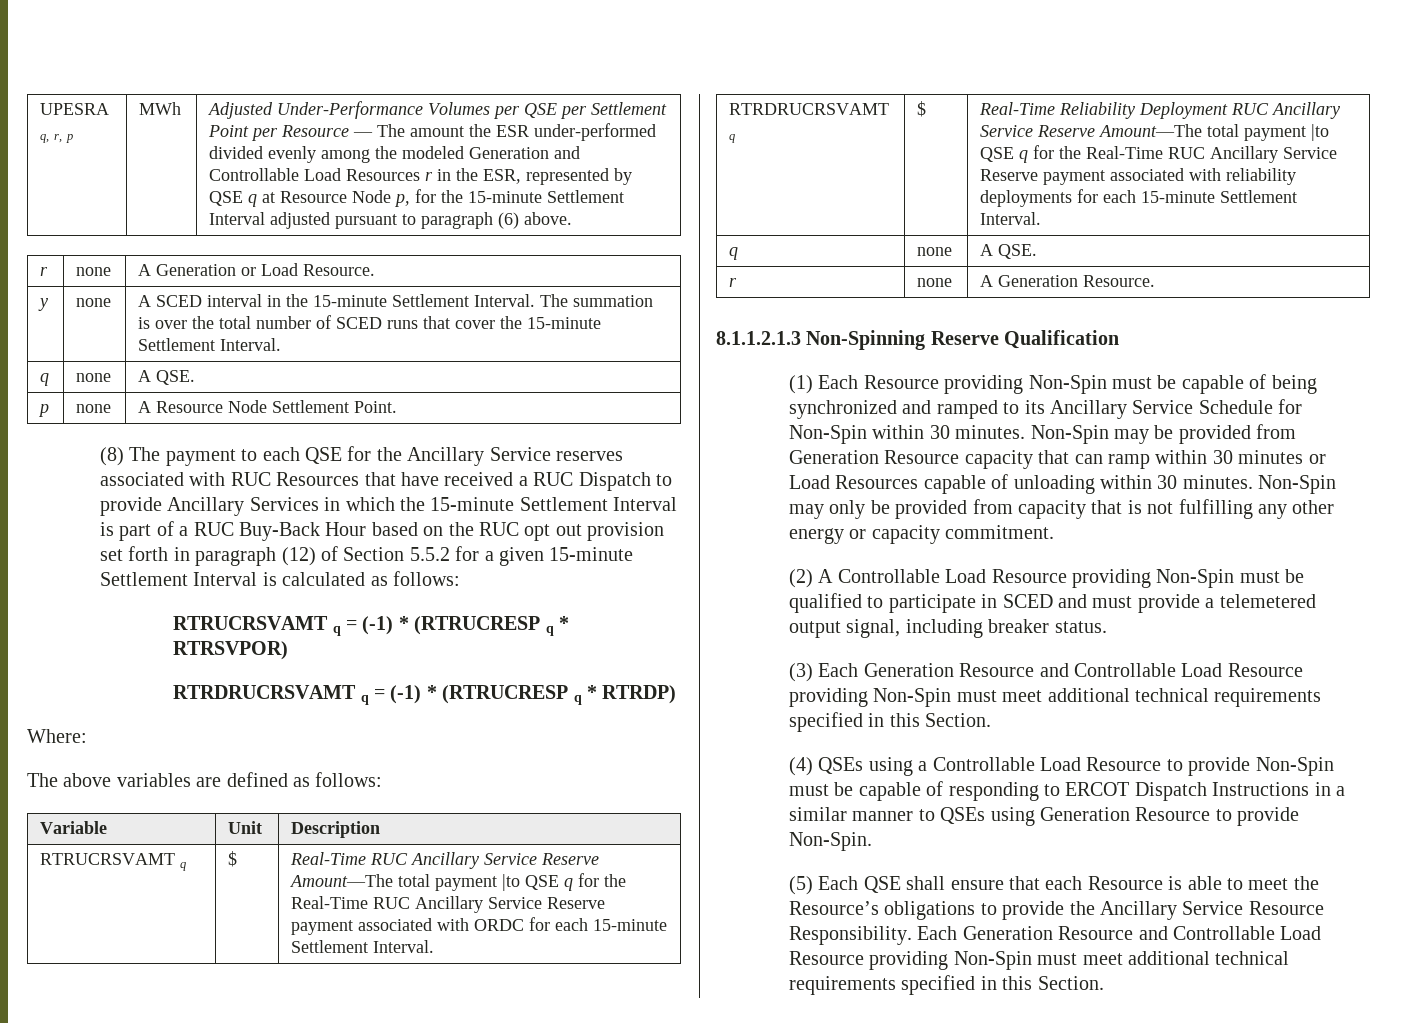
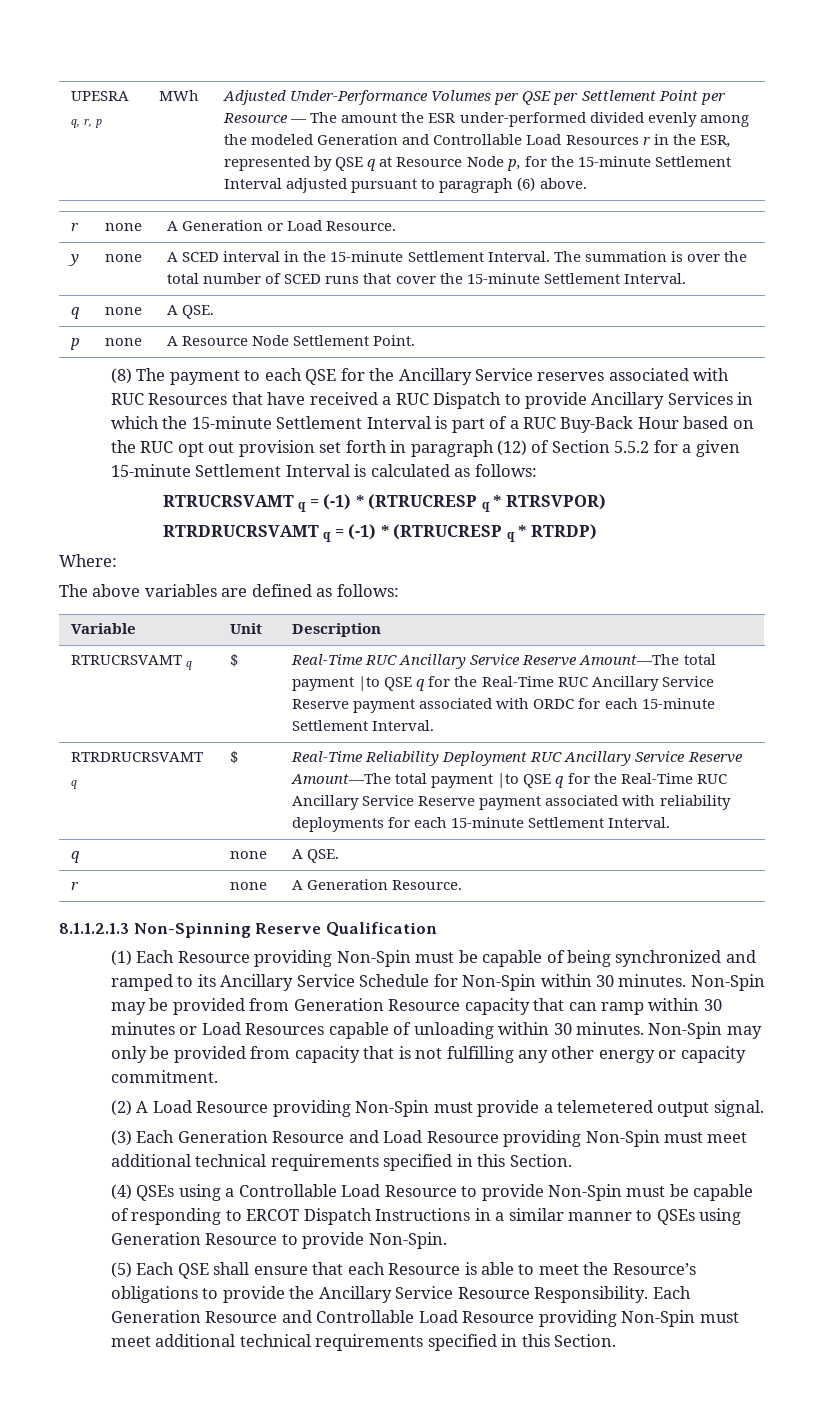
- (2) A Controllable Load Resource providing Non-Spin must be qualified to participate in SCED and must provide a telemetered output signal, including breaker status.
+ (2) A Load Resource providing Non-Spin must provide a telemetered output signal.
- (3) Each Generation Resource and Controllable Load Resource providing Non-Spin must meet additional technical requirements specified in this Section.
+ (3) Each Generation Resource and Load Resource providing Non-Spin must meet additional technical requirements specified in this Section.

